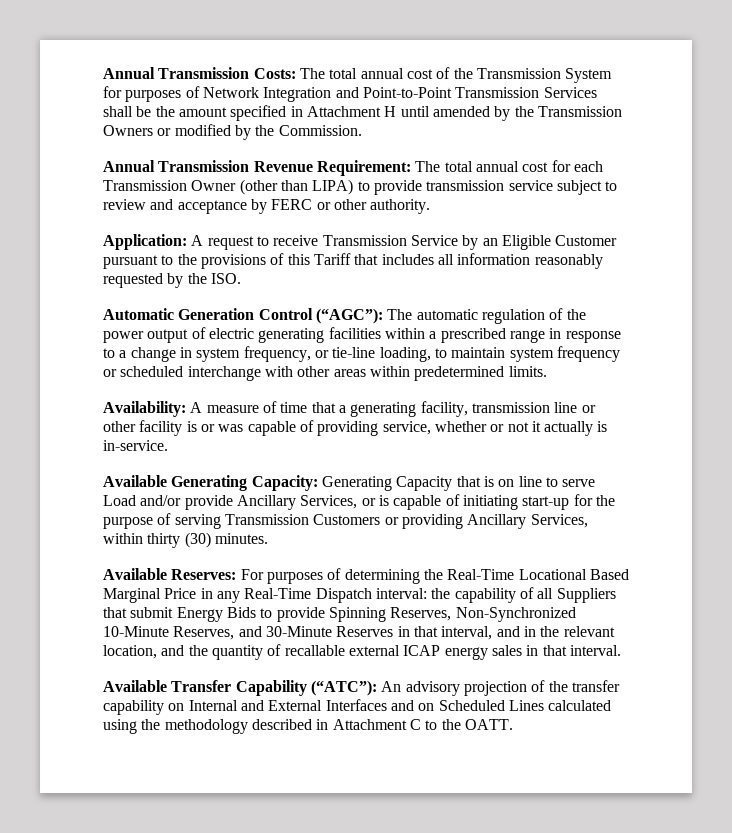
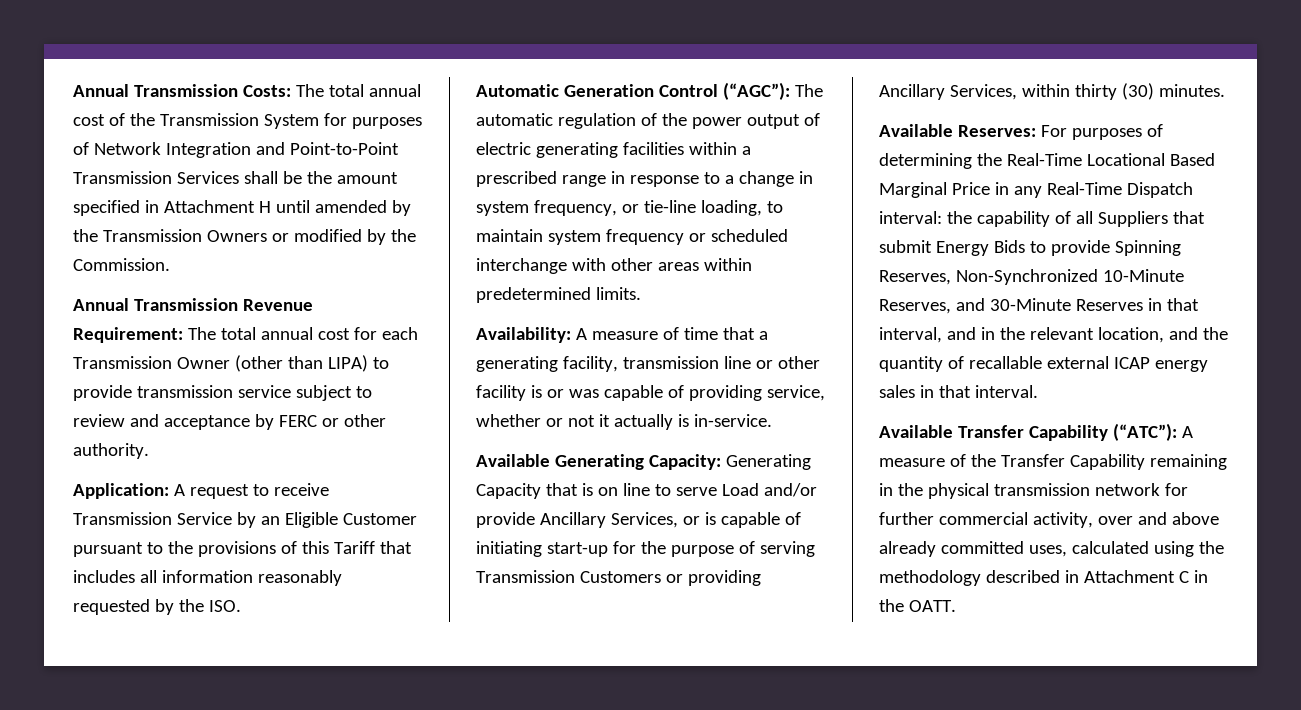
- Available Transfer Capability (“ATC”): An advisory projection of the transfer capability on Internal and External Interfaces and on Scheduled Lines calculated using the methodology described in Attachment C to the OATT.
+ Available Transfer Capability (“ATC”): A measure of the Transfer Capability remaining in the physical transmission network for further commercial activity, over and above already committed uses, calculated using the methodology described in Attachment C in the OATT.

